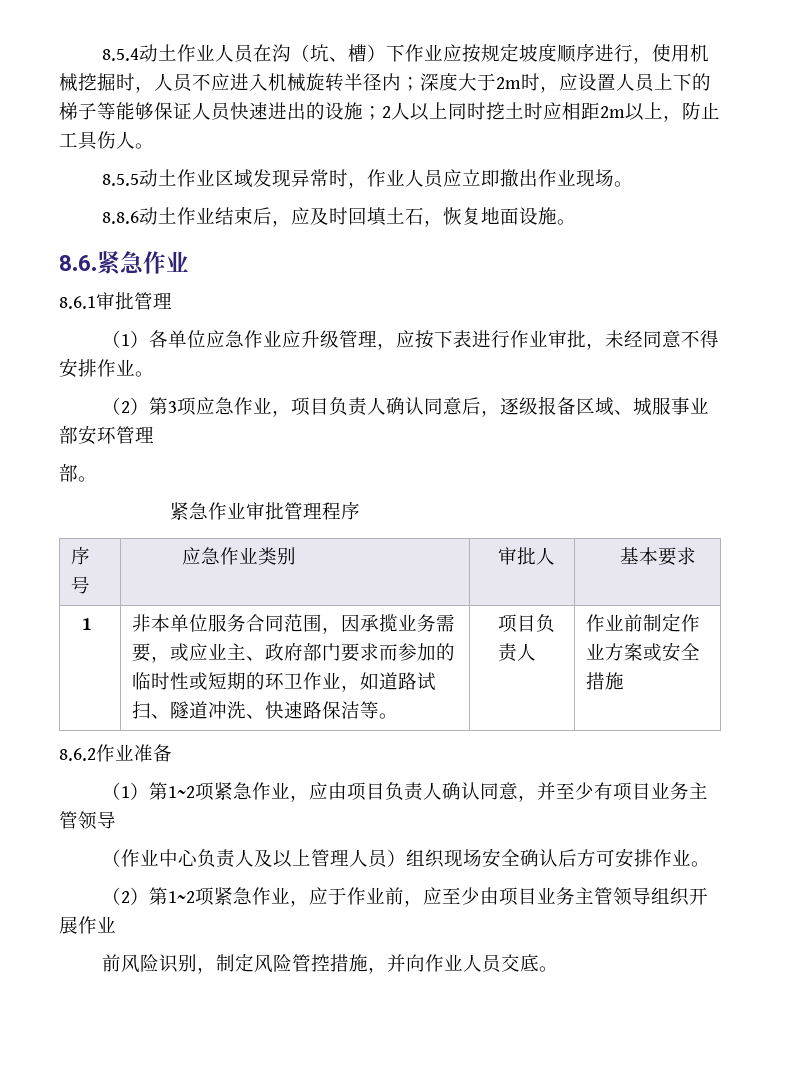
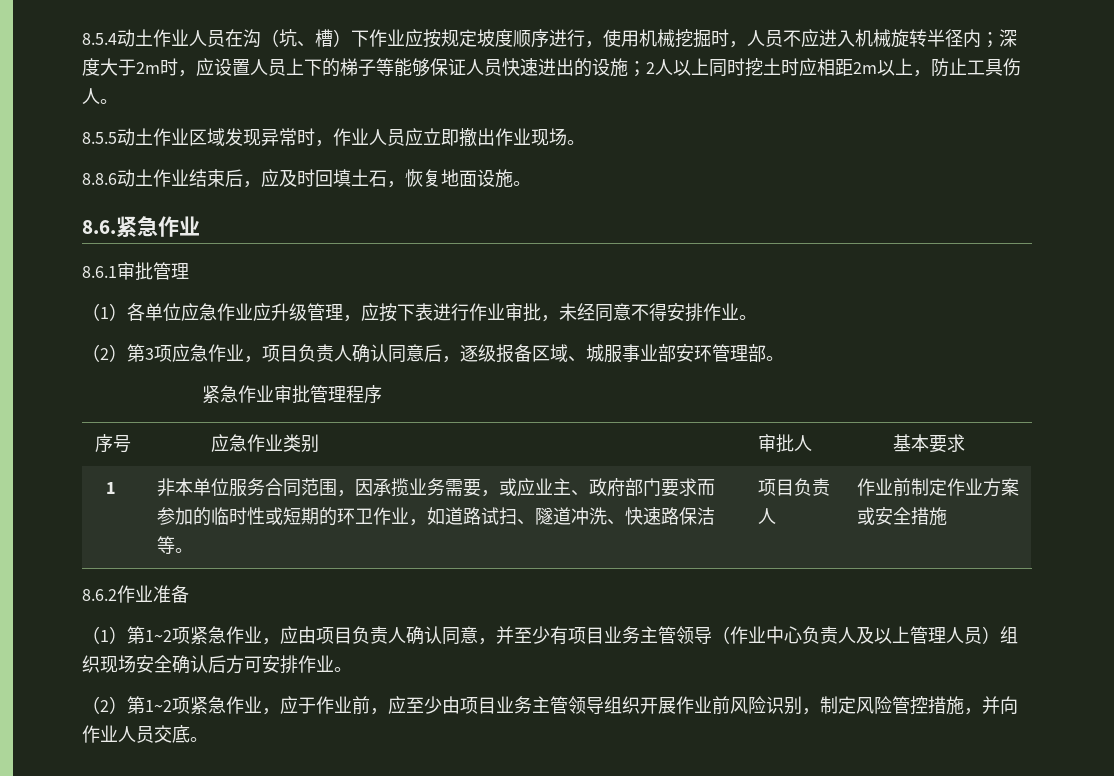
- （2）第3项应急作业，项目负责人确认同意后，逐级报备区域、城服事业部安环管理
- 部。
+ （2）第3项应急作业，项目负责人确认同意后，逐级报备区域、城服事业部安环管理部。
- （1）第1~2项紧急作业，应由项目负责人确认同意，并至少有项目业务主管领导
- （作业中心负责人及以上管理人员）组织现场安全确认后方可安排作业。
+ （1）第1~2项紧急作业，应由项目负责人确认同意，并至少有项目业务主管领导（作业中心负责人及以上管理人员）组织现场安全确认后方可安排作业。
- （2）第1~2项紧急作业，应于作业前，应至少由项目业务主管领导组织开展作业
- 前风险识别，制定风险管控措施，并向作业人员交底。
+ （2）第1~2项紧急作业，应于作业前，应至少由项目业务主管领导组织开展作业前风险识别，制定风险管控措施，并向作业人员交底。

